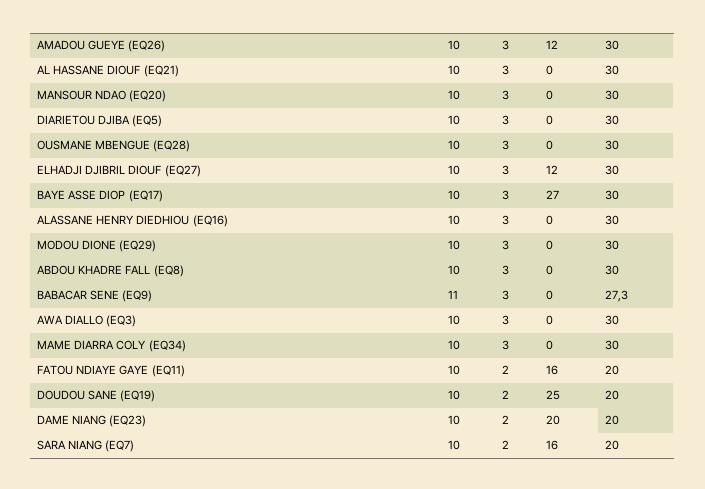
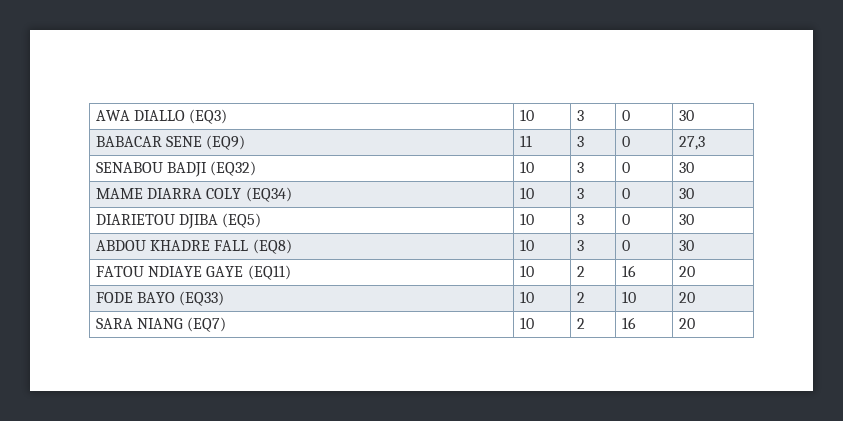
- AMADOU GUEYE (EQ26) | 10 | 3 | 12 | 30
- AL HASSANE DIOUF (EQ21) | 10 | 3 | 0 | 30
- MANSOUR NDAO (EQ20) | 10 | 3 | 0 | 30
+ AWA DIALLO (EQ3) | 10 | 3 | 0 | 30
+ BABACAR SENE (EQ9) | 11 | 3 | 0 | 27,3
+ SENABOU BADJI (EQ32) | 10 | 3 | 0 | 30
+ MAME DIARRA COLY (EQ34) | 10 | 3 | 0 | 30
- OUSMANE MBENGUE (EQ28) | 10 | 3 | 0 | 30
- ELHADJI DJIBRIL DIOUF (EQ27) | 10 | 3 | 12 | 30
- BAYE ASSE DIOP (EQ17) | 10 | 3 | 27 | 30
- ALASSANE HENRY DIEDHIOU (EQ16) | 10 | 3 | 0 | 30
- MODOU DIONE (EQ29) | 10 | 3 | 0 | 30
- BABACAR SENE (EQ9) | 11 | 3 | 0 | 27,3
- AWA DIALLO (EQ3) | 10 | 3 | 0 | 30
- MAME DIARRA COLY (EQ34) | 10 | 3 | 0 | 30
- DOUDOU SANE (EQ19) | 10 | 2 | 25 | 20
- DAME NIANG (EQ23) | 10 | 2 | 20 | 20
+ FODE BAYO (EQ33) | 10 | 2 | 10 | 20

